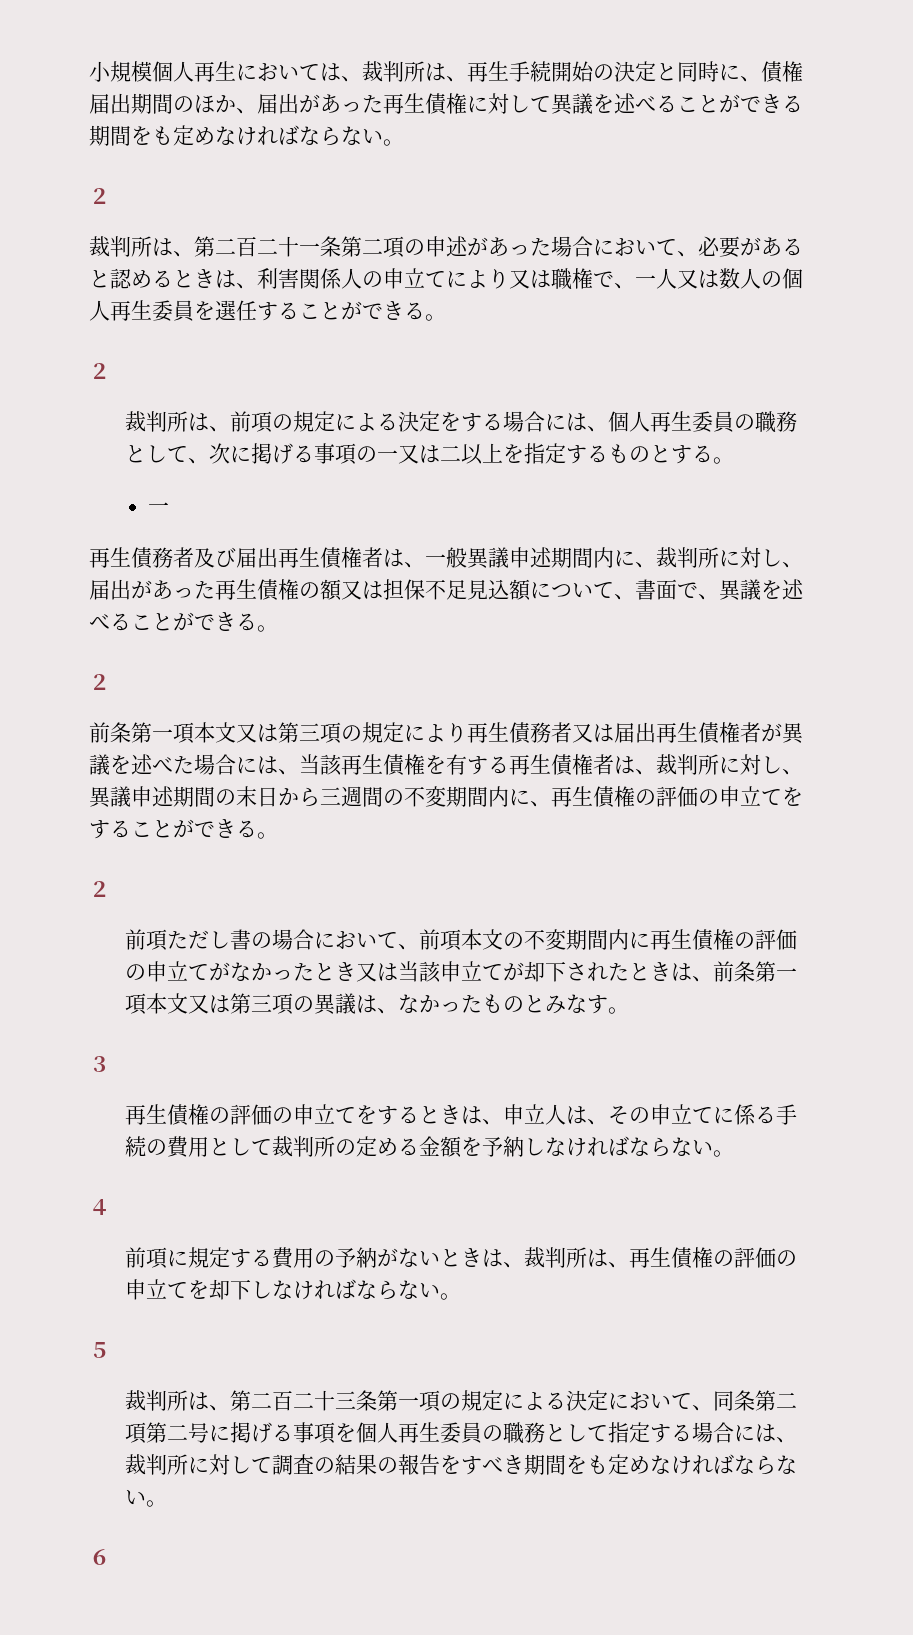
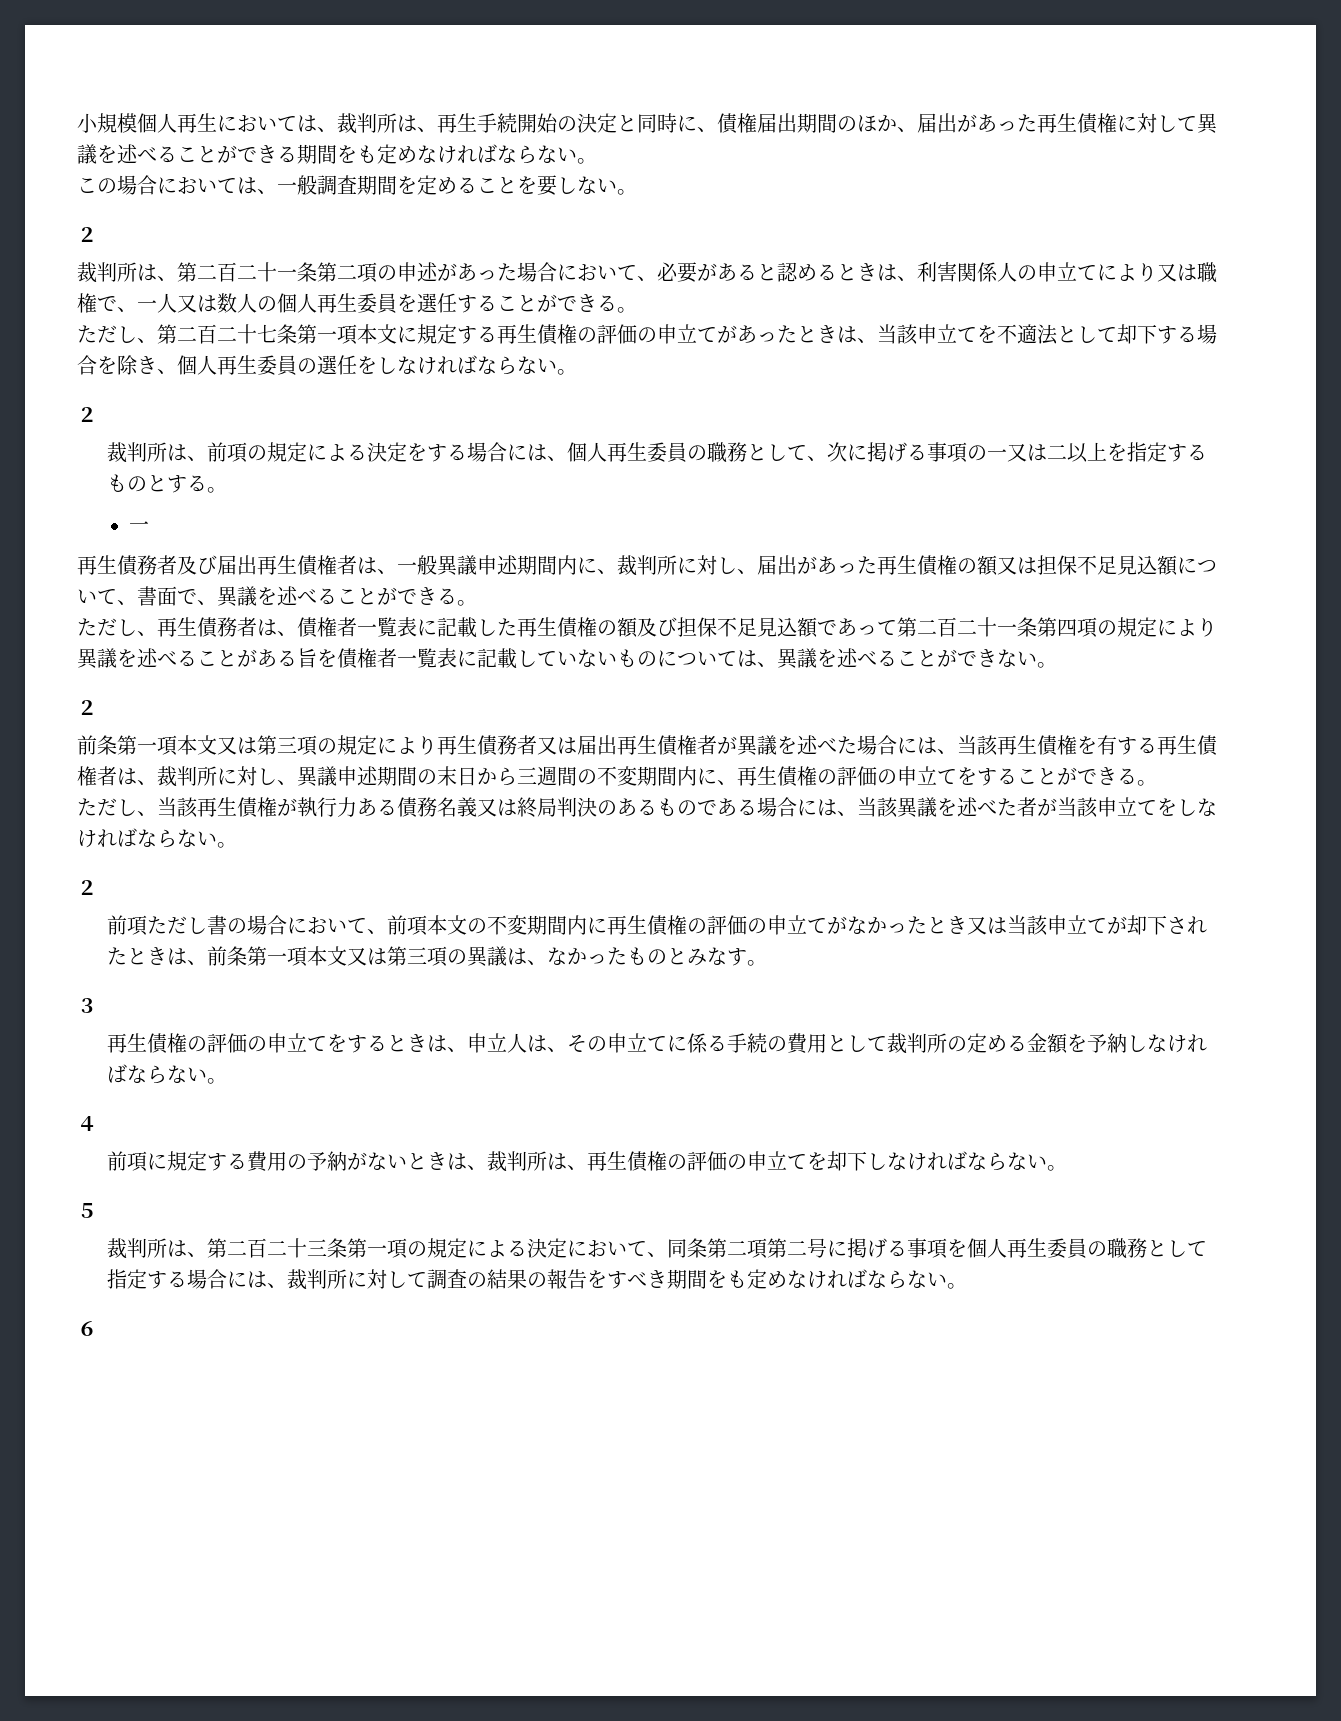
+ この場合においては、一般調査期間を定めることを要しない。
+ ただし、第二百二十七条第一項本文に規定する再生債権の評価の申立てがあったときは、当該申立てを不適法として却下する場合を除き、個人再生委員の選任をしなければならない。
+ ただし、再生債務者は、債権者一覧表に記載した再生債権の額及び担保不足見込額であって第二百二十一条第四項の規定により異議を述べることがある旨を債権者一覧表に記載していないものについては、異議を述べることができない。
+ ただし、当該再生債権が執行力ある債務名義又は終局判決のあるものである場合には、当該異議を述べた者が当該申立てをしなければならない。

